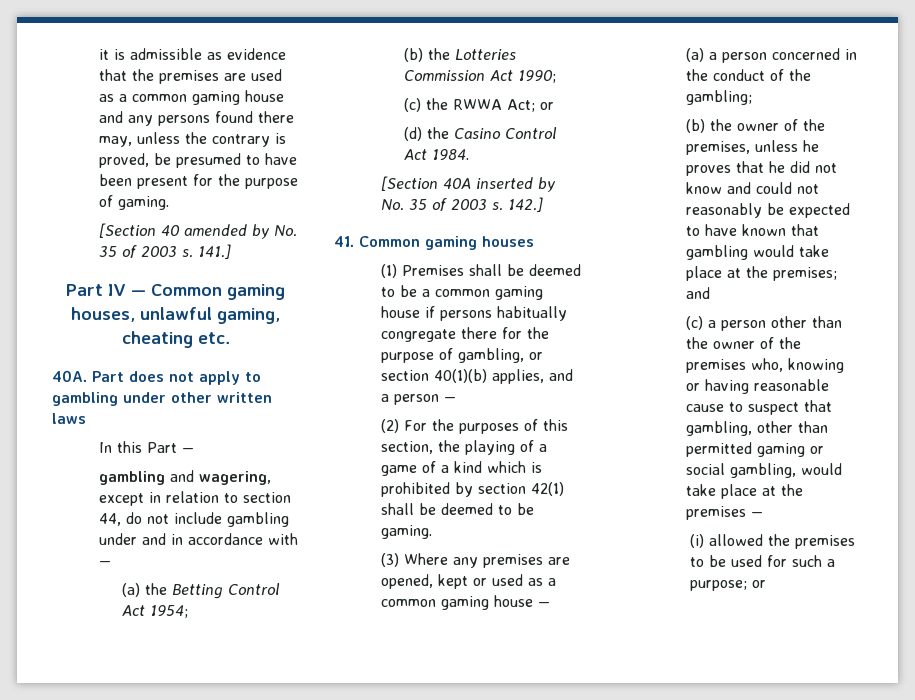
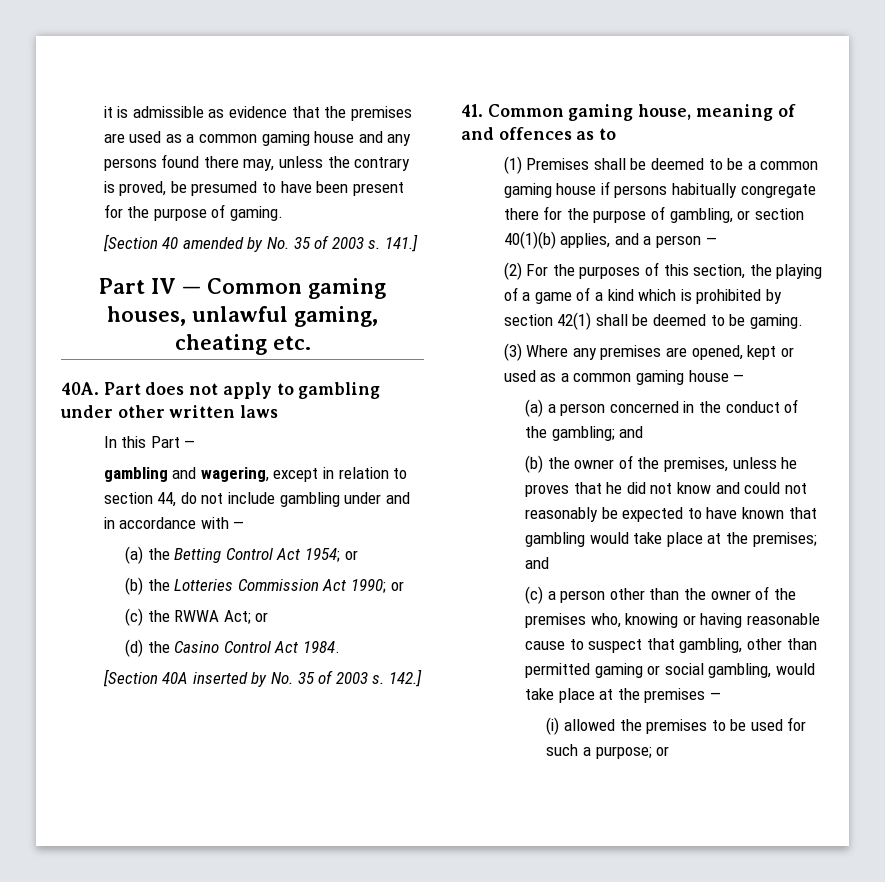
- (a) the Betting Control Act 1954;
+ (a) the Betting Control Act 1954; or
- (b) the Lotteries Commission Act 1990;
+ (b) the Lotteries Commission Act 1990; or
- 41. Common gaming houses
+ 41. Common gaming house, meaning of and offences as to
- (a) a person concerned in the conduct of the gambling;
+ (a) a person concerned in the conduct of the gambling; and

